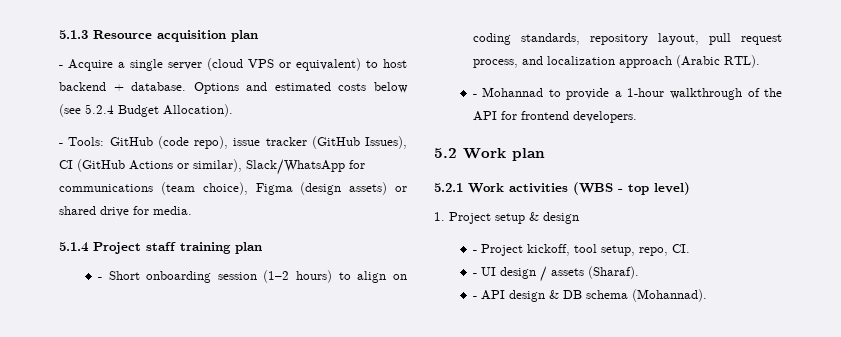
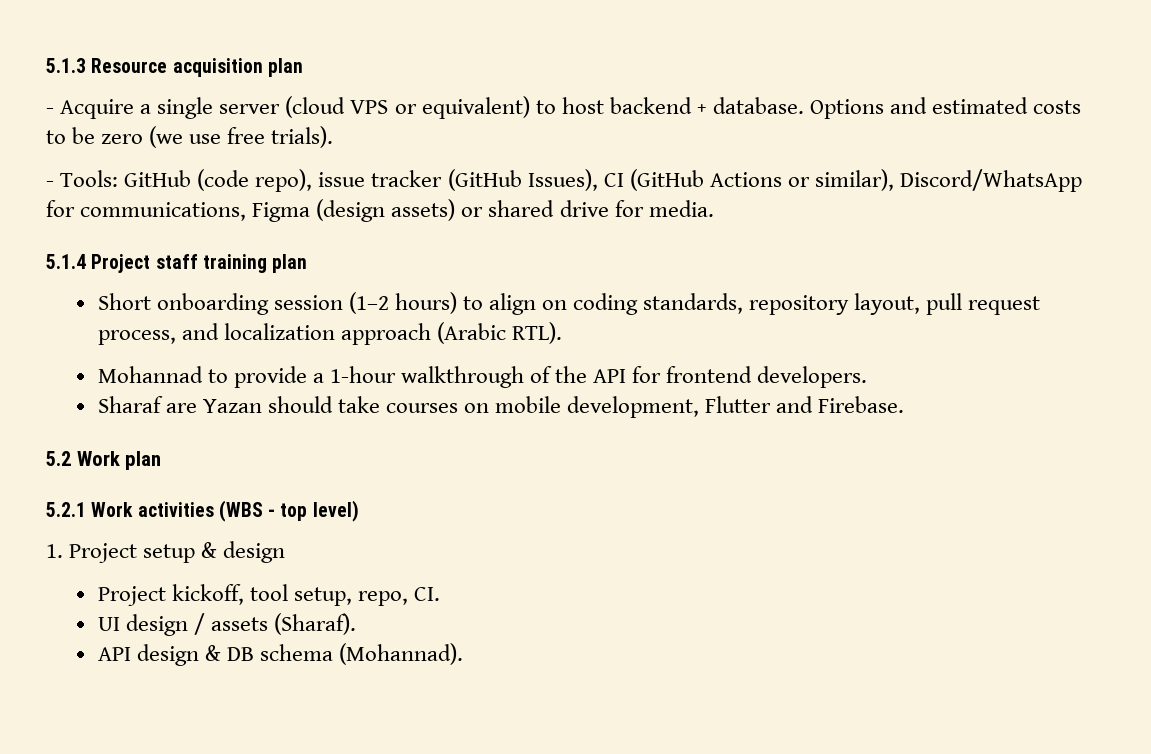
- Options and estimated costs below (see 5.2.4 Budget Allocation).
+ Options and estimated costs to be zero (we use free trials).
- - Tools: GitHub (code repo), issue tracker (GitHub Issues), CI (GitHub Actions or similar), Slack/WhatsApp for communications (team choice), Figma (design assets) or shared drive for media.
+ - Tools: GitHub (code repo), issue tracker (GitHub Issues), CI (GitHub Actions or similar), Discord/WhatsApp for communications, Figma (design assets) or shared drive for media.
- - Short onboarding session (1–2 hours) to align on coding standards, repository layout, pull request process, and localization approach (Arabic RTL).
+ Short onboarding session (1–2 hours) to align on coding standards, repository layout, pull request process, and localization approach (Arabic RTL).
- - Mohannad to provide a 1-hour walkthrough of the API for frontend developers.
+ Mohannad to provide a 1-hour walkthrough of the API for frontend developers.
+ Sharaf are Yazan should take courses on mobile development, Flutter and Firebase.
- - Project kickoff, tool setup, repo, CI.
+ Project kickoff, tool setup, repo, CI.
- - UI design / assets (Sharaf).
+ UI design / assets (Sharaf).
- - API design & DB schema (Mohannad).
+ API design & DB schema (Mohannad).

